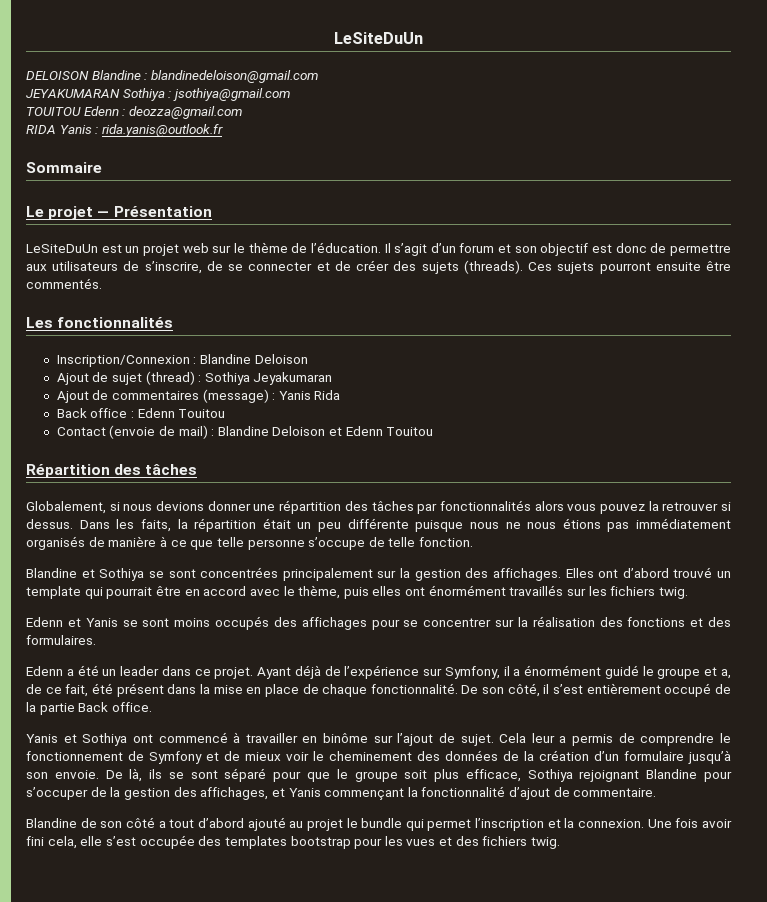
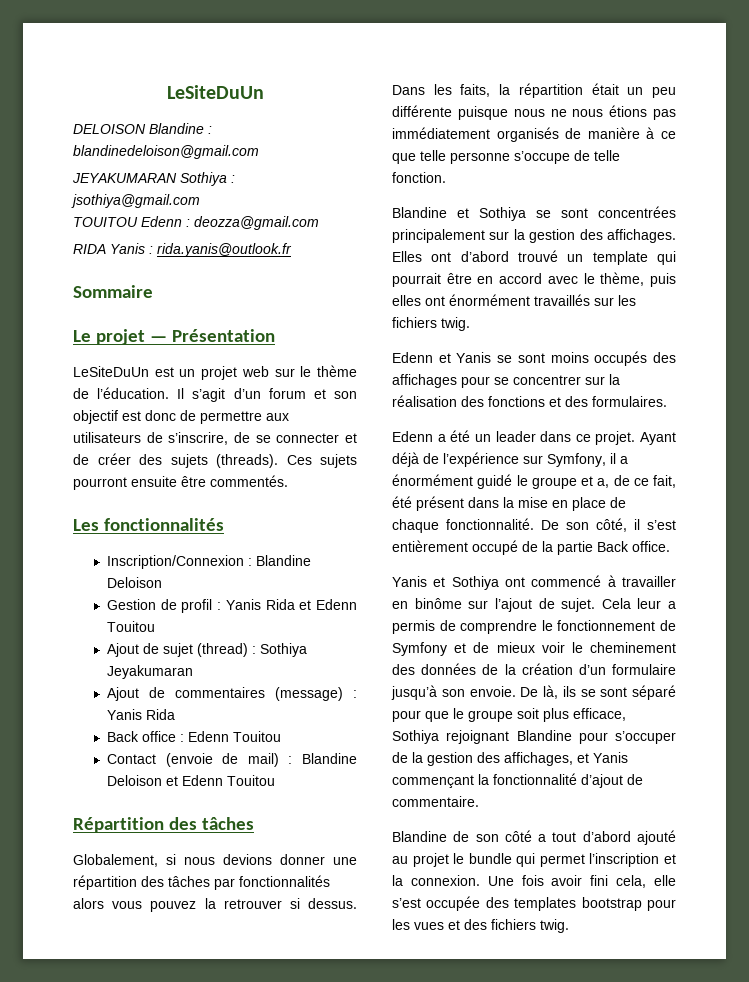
+ Gestion de profil : Yanis Rida et Edenn Touitou

